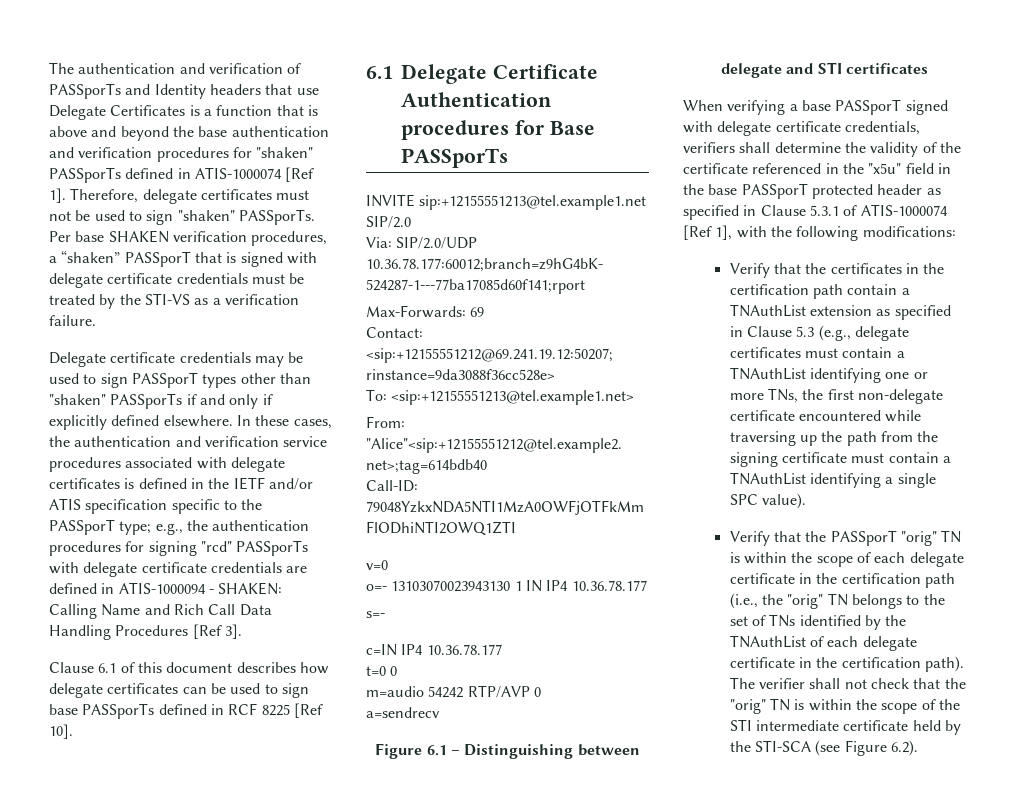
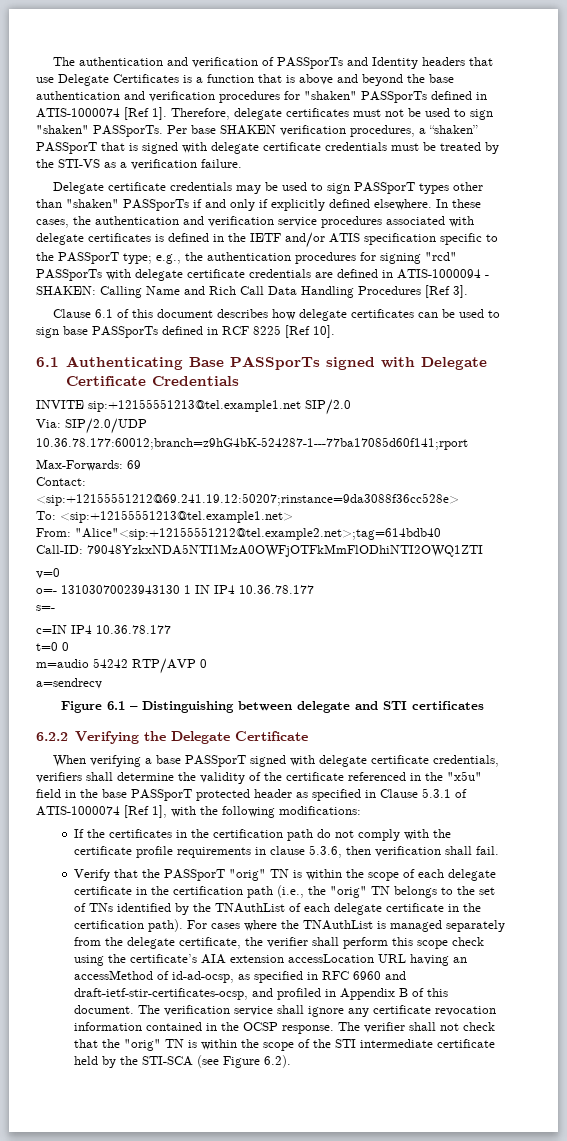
- 6.1 Delegate Certificate Authentication procedures for Base PASSporTs
+ 6.1 Authenticating Base PASSporTs signed with Delegate Certificate Credentials
+ 6.2.2 Verifying the Delegate Certificate
- Verify that the certificates in the certification path contain a TNAuthList extension as specified in Clause 5.3 (e.g., delegate certificates must contain a TNAuthList identifying one or more TNs, the first non-delegate certificate encountered while traversing up the path from the signing certificate must contain a TNAuthList identifying a single SPC value).
+ If the certificates in the certification path do not comply with the certificate profile requirements in clause 5.3.6, then verification shall fail.
+ For cases where the TNAuthList is managed separately from the delegate certificate, the verifier shall perform this scope check using the certificate’s AIA extension accessLocation URL having an accessMethod of id-ad-ocsp, as specified in RFC 6960 and draft-ietf-stir-certificates-ocsp, and profiled in Appendix B of this document. The verification service shall ignore any certificate revocation information contained in the OCSP response.

